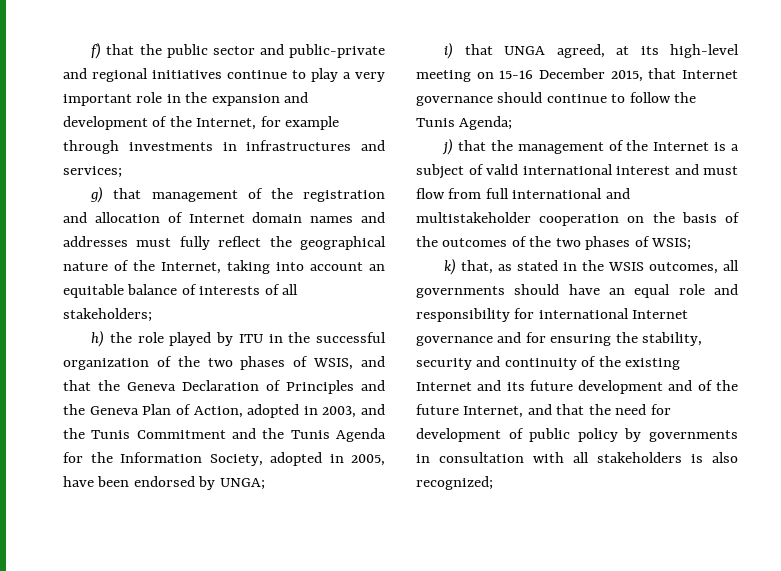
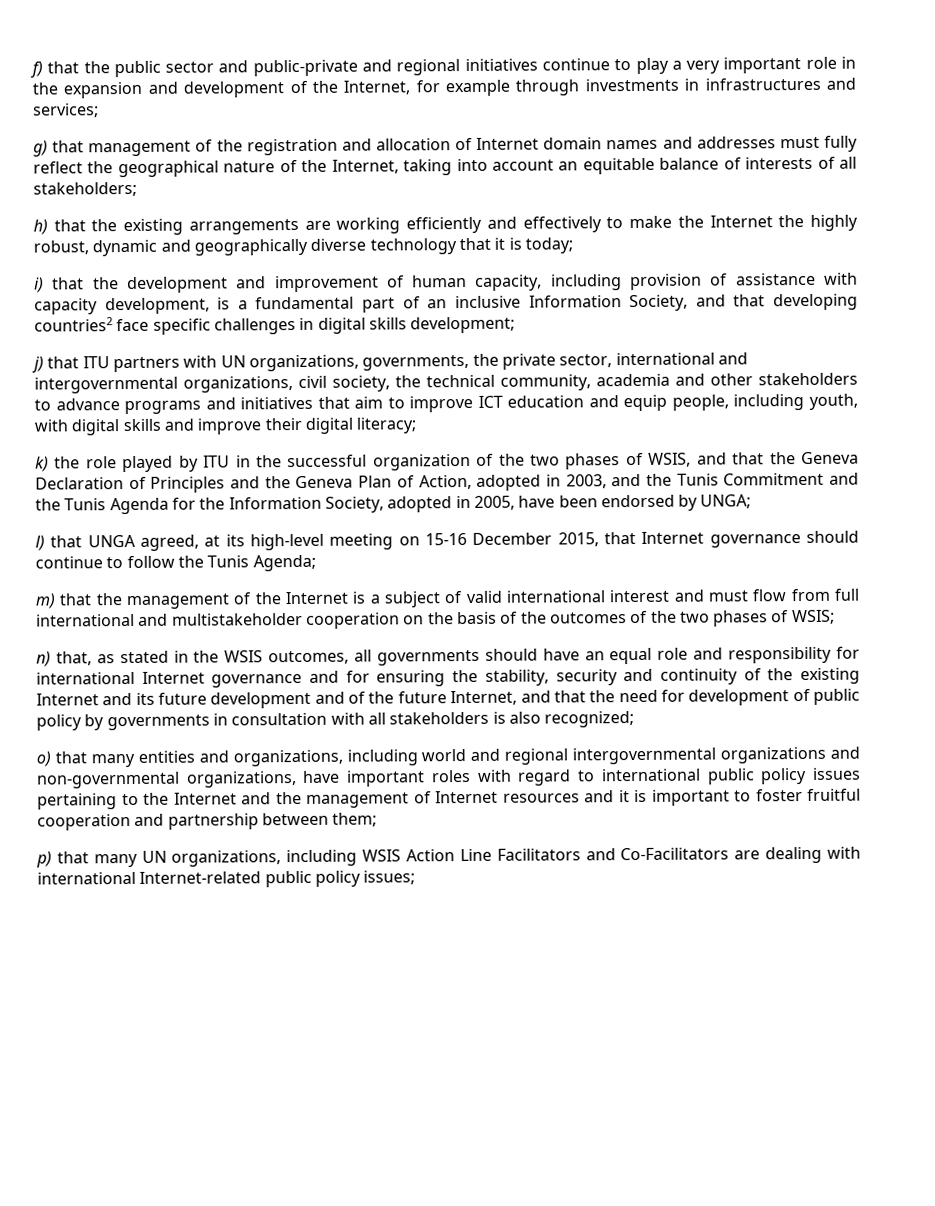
- h) the role played by ITU in the successful organization of the two phases of WSIS, and that the Geneva Declaration of Principles and the Geneva Plan of Action, adopted in 2003, and the Tunis Commitment and the Tunis Agenda for the Information Society, adopted in 2005, have been endorsed by UNGA;
+ h) that the existing arrangements are working efficiently and effectively to make the Internet the highly robust, dynamic and geographically diverse technology that it is today;
+ i) that the development and improvement of human capacity, including provision of assistance with capacity development, is a fundamental part of an inclusive Information Society, and that developing countries2 face specific challenges in digital skills development;
+ j) that ITU partners with UN organizations, governments, the private sector, international and intergovernmental organizations, civil society, the technical community, academia and other stakeholders to advance programs and initiatives that aim to improve ICT education and equip people, including youth, with digital skills and improve their digital literacy;
+ k) the role played by ITU in the successful organization of the two phases of WSIS, and that the Geneva Declaration of Principles and the Geneva Plan of Action, adopted in 2003, and the Tunis Commitment and the Tunis Agenda for the Information Society, adopted in 2005, have been endorsed by UNGA;
- i) that UNGA agreed, at its high-level meeting on 15-16 December 2015, that Internet governance should continue to follow the Tunis Agenda;
+ l) that UNGA agreed, at its high-level meeting on 15-16 December 2015, that Internet governance should continue to follow the Tunis Agenda;
- j) that the management of the Internet is a subject of valid international interest and must flow from full international and multistakeholder cooperation on the basis of the outcomes of the two phases of WSIS;
+ m) that the management of the Internet is a subject of valid international interest and must flow from full international and multistakeholder cooperation on the basis of the outcomes of the two phases of WSIS;
- k) that, as stated in the WSIS outcomes, all governments should have an equal role and responsibility for international Internet governance and for ensuring the stability, security and continuity of the existing Internet and its future development and of the future Internet, and that the need for development of public policy by governments in consultation with all stakeholders is also recognized;
+ n) that, as stated in the WSIS outcomes, all governments should have an equal role and responsibility for international Internet governance and for ensuring the stability, security and continuity of the existing Internet and its future development and of the future Internet, and that the need for development of public policy by governments in consultation with all stakeholders is also recognized;
+ o) that many entities and organizations, including world and regional intergovernmental organizations and non-governmental organizations, have important roles with regard to international public policy issues pertaining to the Internet and the management of Internet resources and it is important to foster fruitful cooperation and partnership between them;
+ p) that many UN organizations, including WSIS Action Line Facilitators and Co-Facilitators are dealing with international Internet-related public policy issues;

